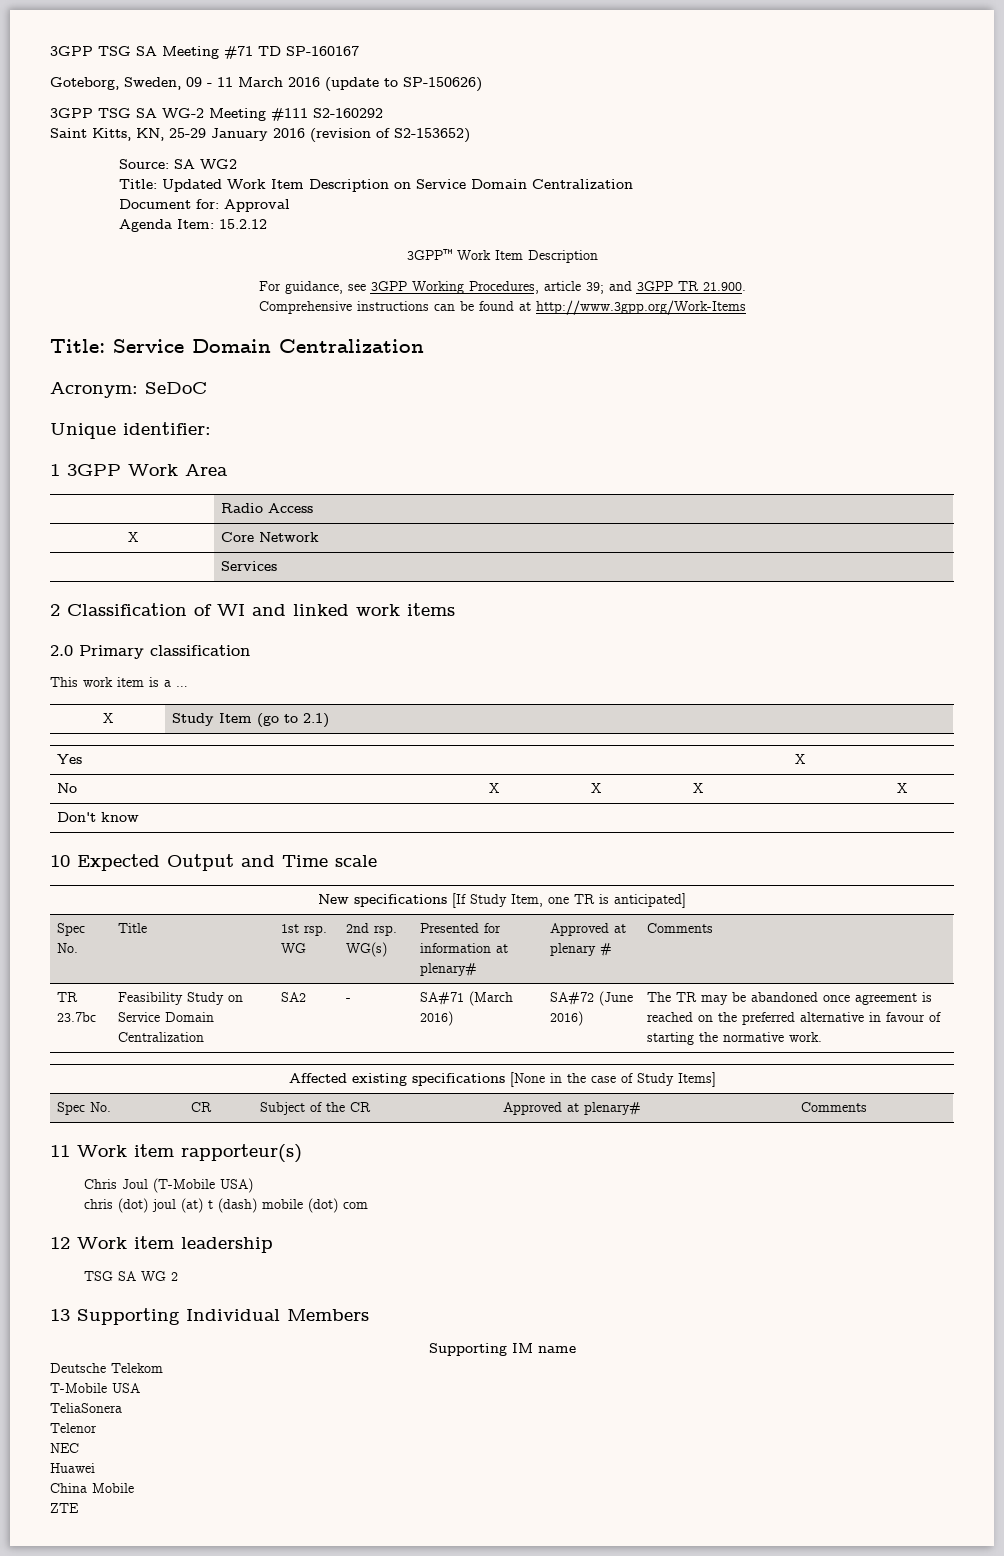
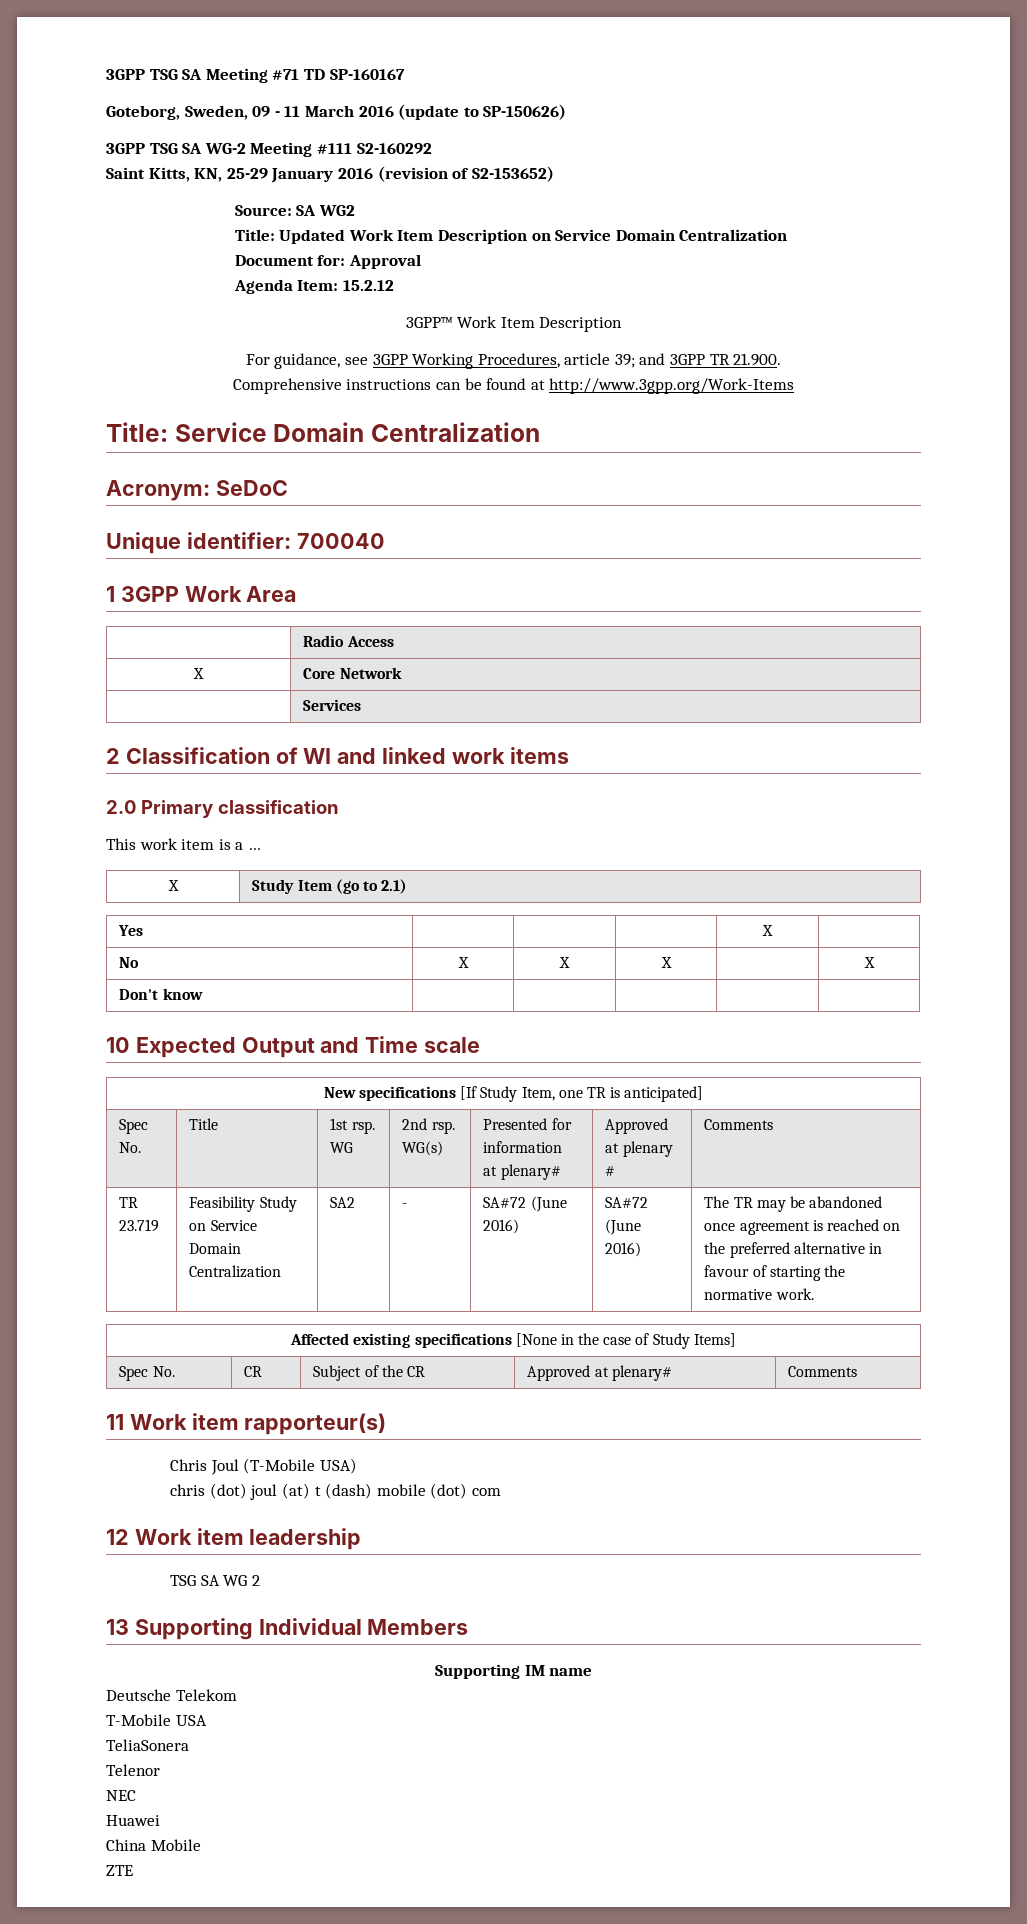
- Unique identifier:
+ Unique identifier: 700040
- TR 23.7bc | Feasibility Study on Service Domain Centralization | SA2 | - | SA#71 (March 2016) | SA#72 (June 2016) | The TR may be abandoned once agreement is reached on the preferred alternative in favour of starting the normative work.
+ TR 23.719 | Feasibility Study on Service Domain Centralization | SA2 | - | SA#72 (June 2016) | SA#72 (June 2016) | The TR may be abandoned once agreement is reached on the preferred alternative in favour of starting the normative work.

